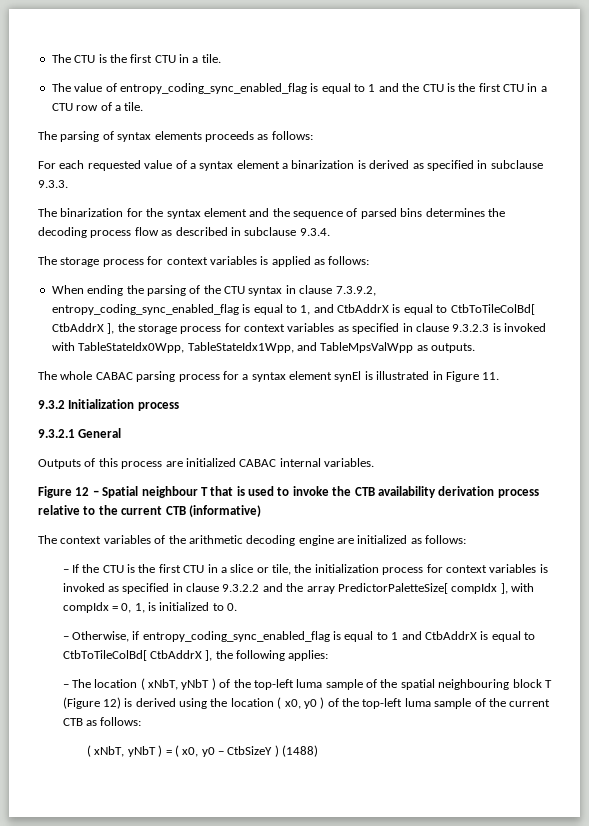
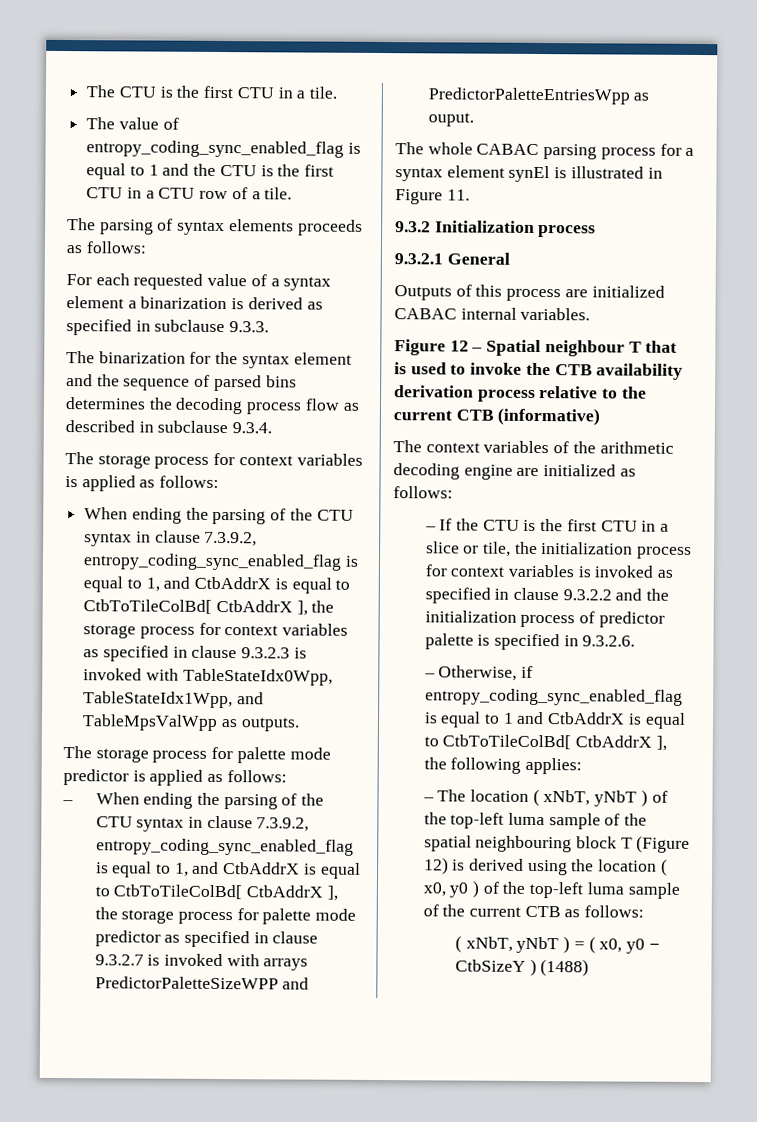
+ The storage process for palette mode predictor is applied as follows:
+ – When ending the parsing of the CTU syntax in clause 7.3.9.2, entropy_coding_sync_enabled_flag is equal to 1, and CtbAddrX is equal to CtbToTileColBd[ CtbAddrX ], the storage process for palette mode predictor as specified in clause 9.3.2.7 is invoked with arrays PredictorPaletteSizeWPP and PredictorPaletteEntriesWpp as ouput.
- – If the CTU is the first CTU in a slice or tile, the initialization process for context variables is invoked as specified in clause 9.3.2.2 and the array PredictorPaletteSize[ compIdx ], with compIdx = 0, 1, is initialized to 0.
+ – If the CTU is the first CTU in a slice or tile, the initialization process for context variables is invoked as specified in clause 9.3.2.2 and the initialization process of predictor palette is specified in 9.3.2.6.

